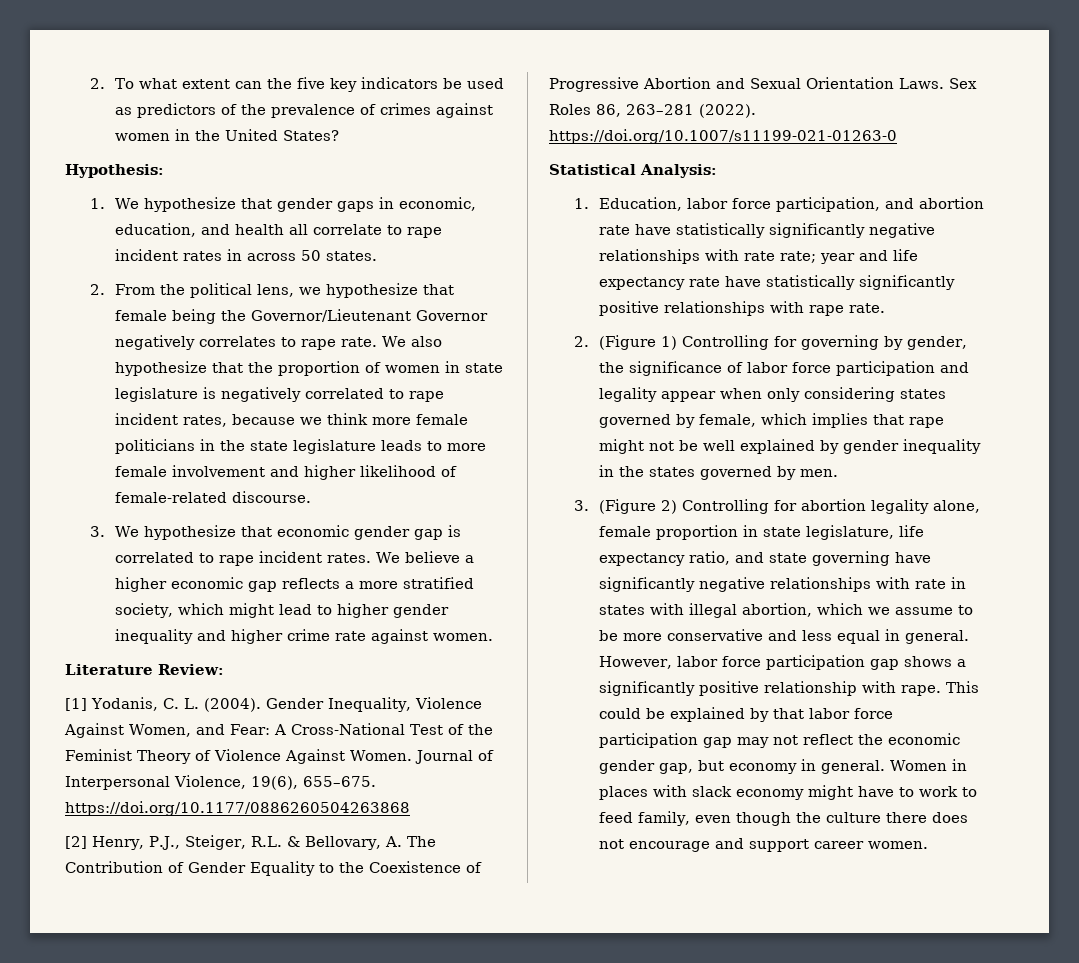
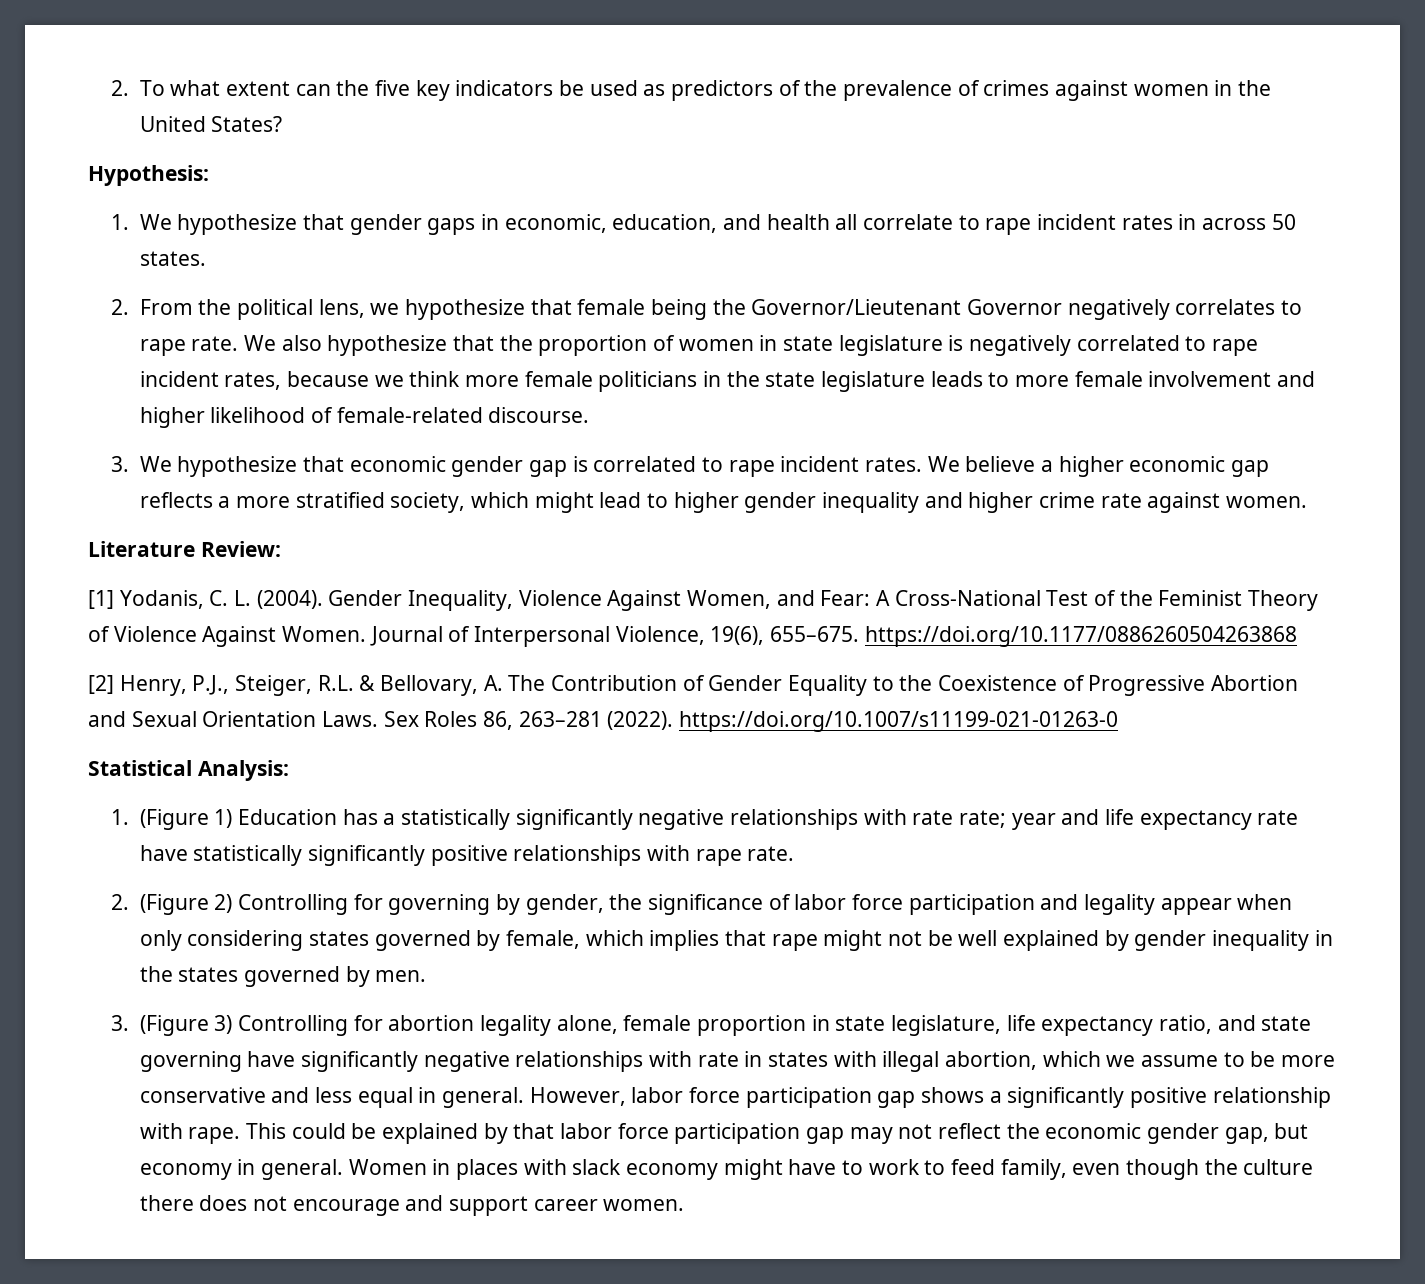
- 1. Education, labor force participation, and abortion rate have statistically significantly negative relationships with rate rate; year and life expectancy rate have statistically significantly positive relationships with rape rate.
+ 1. (Figure 1) Education has a statistically significantly negative relationships with rate rate; year and life expectancy rate have statistically significantly positive relationships with rape rate.
- 2. (Figure 1) Controlling for governing by gender, the significance of labor force participation and legality appear when only considering states governed by female, which implies that rape might not be well explained by gender inequality in the states governed by men.
+ 2. (Figure 2) Controlling for governing by gender, the significance of labor force participation and legality appear when only considering states governed by female, which implies that rape might not be well explained by gender inequality in the states governed by men.
- 3. (Figure 2) Controlling for abortion legality alone, female proportion in state legislature, life expectancy ratio, and state governing have significantly negative relationships with rate in states with illegal abortion, which we assume to be more conservative and less equal in general.
+ 3. (Figure 3) Controlling for abortion legality alone, female proportion in state legislature, life expectancy ratio, and state governing have significantly negative relationships with rate in states with illegal abortion, which we assume to be more conservative and less equal in general.

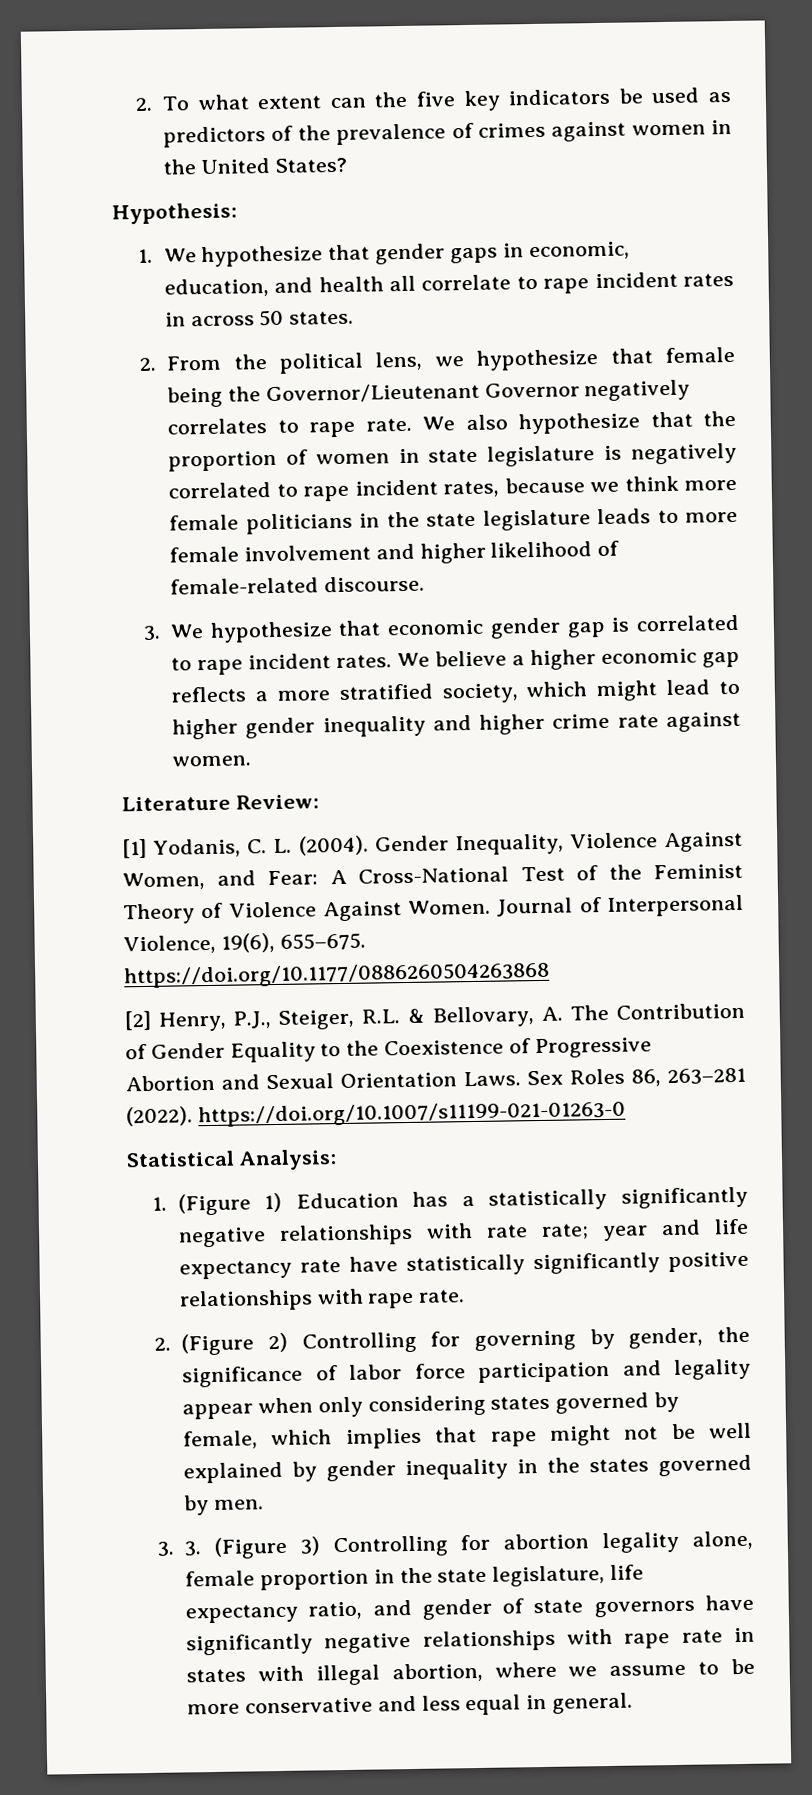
- 3. (Figure 3) Controlling for abortion legality alone, female proportion in state legislature, life expectancy ratio, and state governing have significantly negative relationships with rate in states with illegal abortion, which we assume to be more conservative and less equal in general. However, labor force participation gap shows a significantly positive relationship with rape. This could be explained by that labor force participation gap may not reflect the economic gender gap, but economy in general. Women in places with slack economy might have to work to feed family, even though the culture there does not encourage and support career women.
+ 3. 3. (Figure 3) Controlling for abortion legality alone, female proportion in the state legislature, life expectancy ratio, and gender of state governors have significantly negative relationships with rape rate in states with illegal abortion, where we assume to be more conservative and less equal in general.

